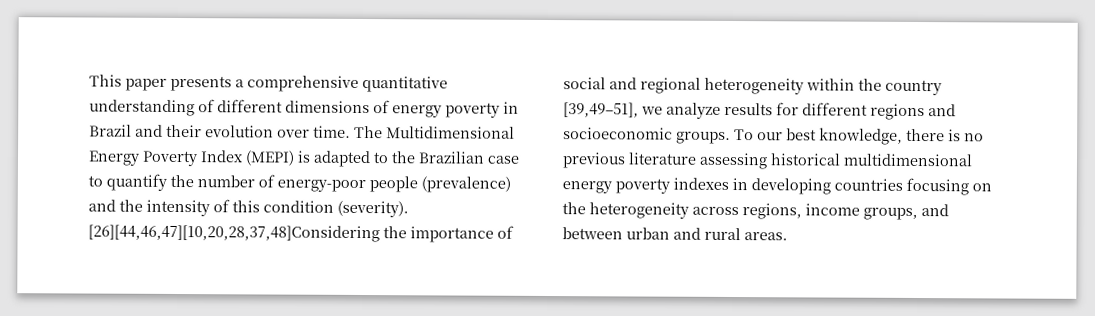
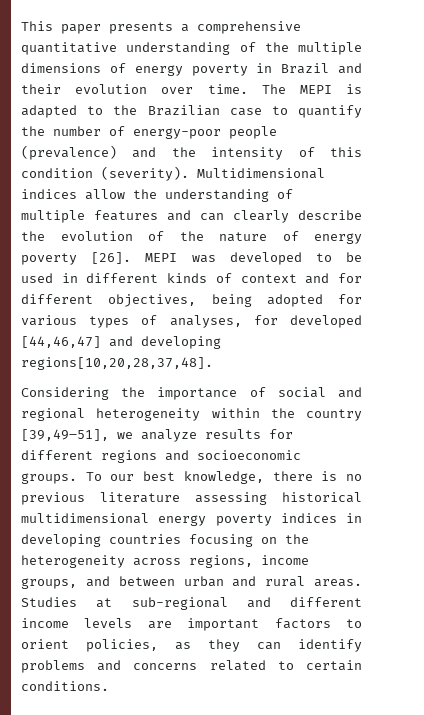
- This paper presents a comprehensive quantitative understanding of different dimensions of energy poverty in Brazil and their evolution over time.
+ This paper presents a comprehensive quantitative understanding of the multiple dimensions of energy poverty in Brazil and their evolution over time.
- The Multidimensional Energy Poverty Index (MEPI) is adapted to the Brazilian case to quantify the number of energy-poor people (prevalence) and the intensity of this condition (severity).
+ The MEPI is adapted to the Brazilian case to quantify the number of energy-poor people (prevalence) and the intensity of this condition (severity).
- [26][44,46,47][10,20,28,37,48]Considering the importance of social and regional heterogeneity within the country [39,49–51], we analyze results for different regions and socioeconomic groups.
+ Multidimensional indices allow the understanding of multiple features and can clearly describe the evolution of the nature of energy poverty [26]. MEPI was developed to be used in different kinds of context and for different objectives, being adopted for various types of analyses, for developed [44,46,47] and developing regions[10,20,28,37,48].
+ Considering the importance of social and regional heterogeneity within the country [39,49–51], we analyze results for different regions and socioeconomic groups.
- To our best knowledge, there is no previous literature assessing historical multidimensional energy poverty indexes in developing countries focusing on the heterogeneity across regions, income groups, and between urban and rural areas.
+ To our best knowledge, there is no previous literature assessing historical multidimensional energy poverty indices in developing countries focusing on the heterogeneity across regions, income groups, and between urban and rural areas.
+ Studies at sub-regional and different income levels are important factors to orient policies, as they can identify problems and concerns related to certain conditions.

